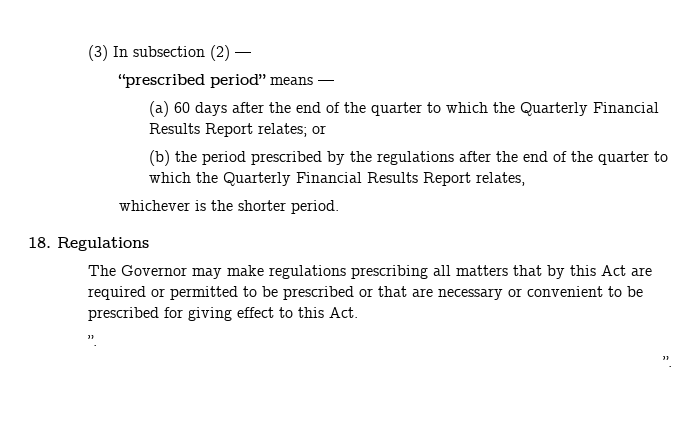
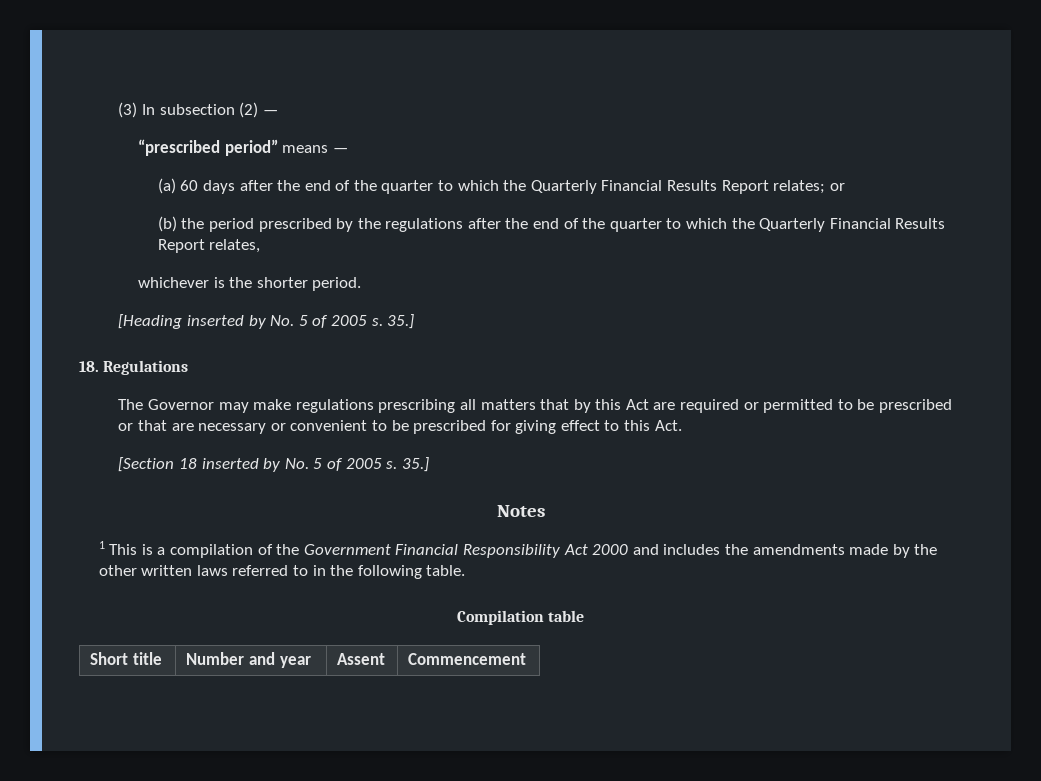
+ [Heading inserted by No. 5 of 2005 s. 35.]
  The Governor may make regulations prescribing all matters that by this Act are required or permitted to be prescribed or that are necessary or convenient to be prescribed for giving effect to this Act.
- ”.
- ”.
+ [Section 18 inserted by No. 5 of 2005 s. 35.]
+ Notes
+ 1 This is a compilation of the Government Financial Responsibility Act 2000 and includes the amendments made by the other written laws referred to in the following table.
+ Compilation table
+ Short title | Number and year | Assent | Commencement

